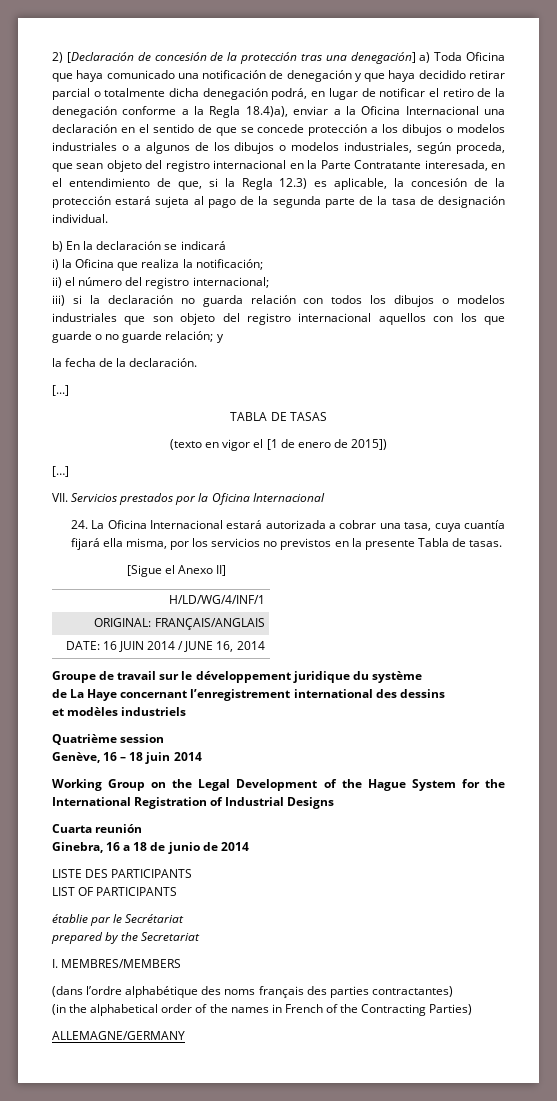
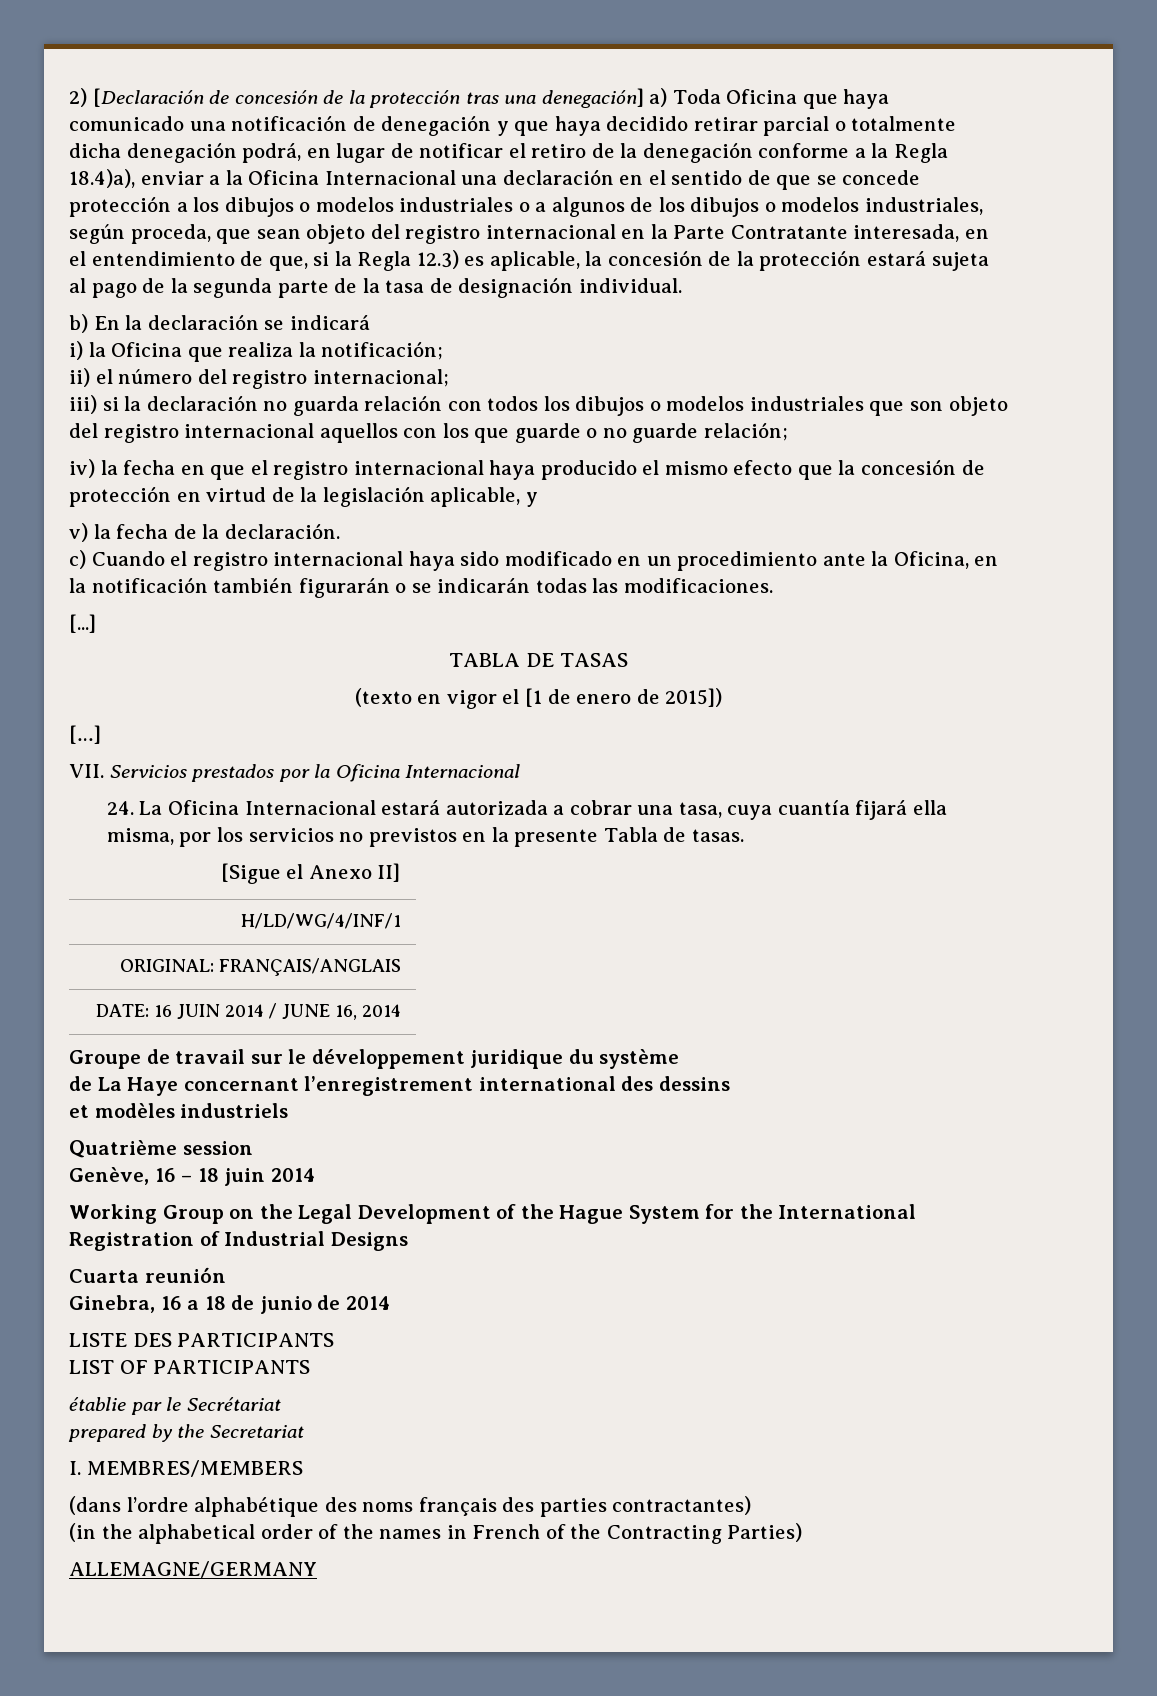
- iii) si la declaración no guarda relación con todos los dibujos o modelos industriales que son objeto del registro internacional aquellos con los que guarde o no guarde relación; y
+ iii) si la declaración no guarda relación con todos los dibujos o modelos industriales que son objeto del registro internacional aquellos con los que guarde o no guarde relación;
+ iv) la fecha en que el registro internacional haya producido el mismo efecto que la concesión de protección en virtud de la legislación aplicable, y
- la fecha de la declaración.
+ v) la fecha de la declaración.
+ c) Cuando el registro internacional haya sido modificado en un procedimiento ante la Oficina, en la notificación también figurarán o se indicarán todas las modificaciones.

